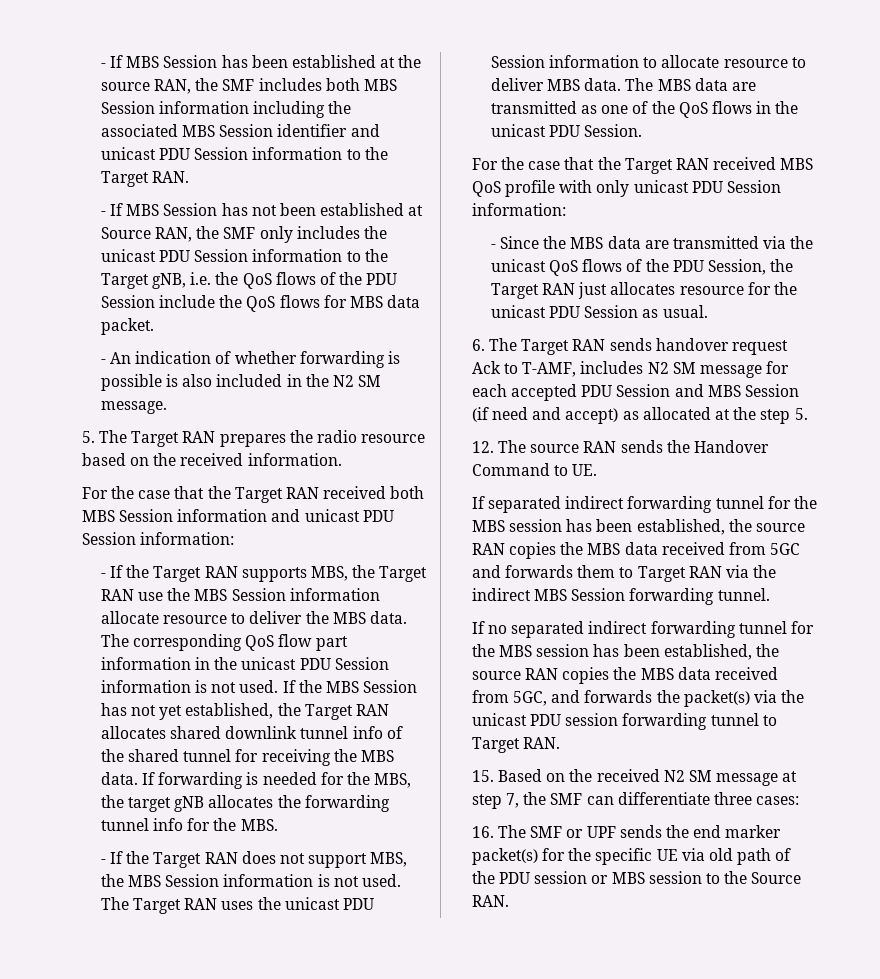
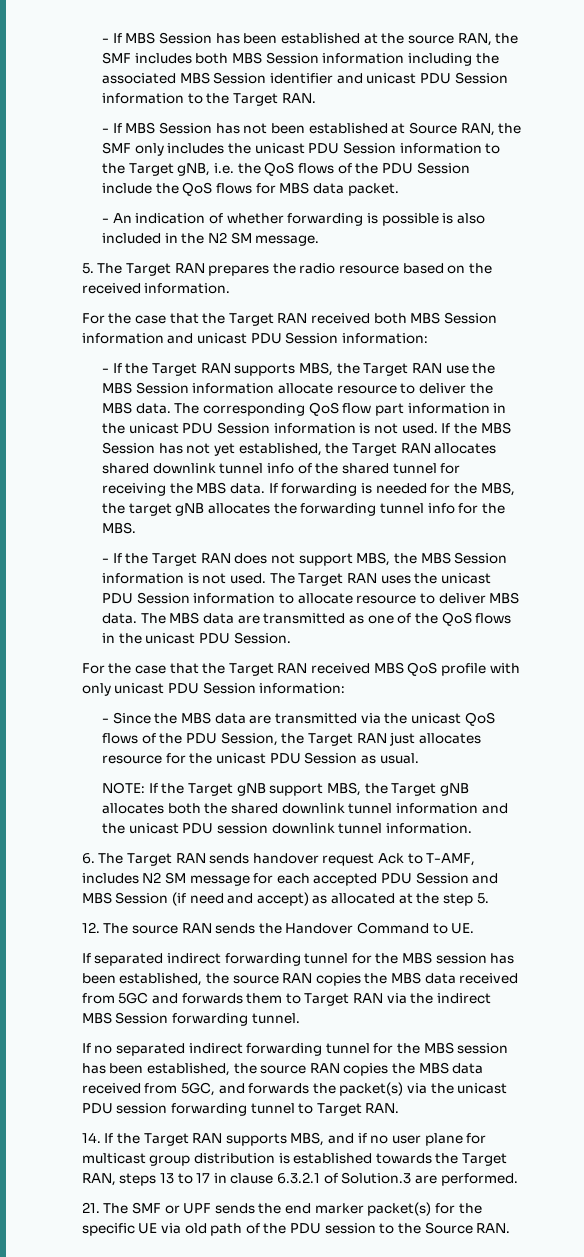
+ NOTE: If the Target gNB support MBS, the Target gNB allocates both the shared downlink tunnel information and the unicast PDU session downlink tunnel information.
- 15. Based on the received N2 SM message at step 7, the SMF can differentiate three cases:
- 16. The SMF or UPF sends the end marker packet(s) for the specific UE via old path of the PDU session or MBS session to the Source RAN.
+ 14. If the Target RAN supports MBS, and if no user plane for multicast group distribution is established towards the Target RAN, steps 13 to 17 in clause 6.3.2.1 of Solution.3 are performed.
+ 21. The SMF or UPF sends the end marker packet(s) for the specific UE via old path of the PDU session to the Source RAN.

